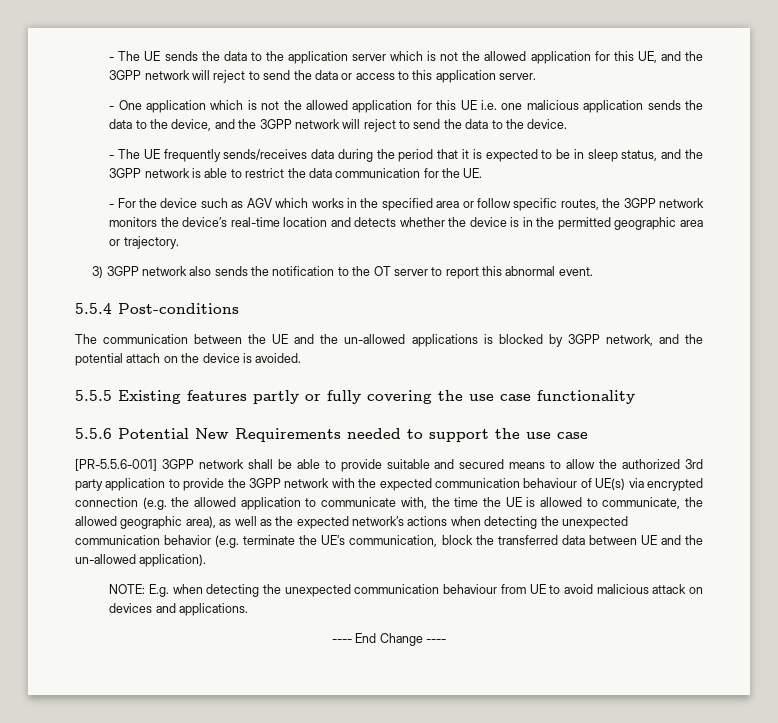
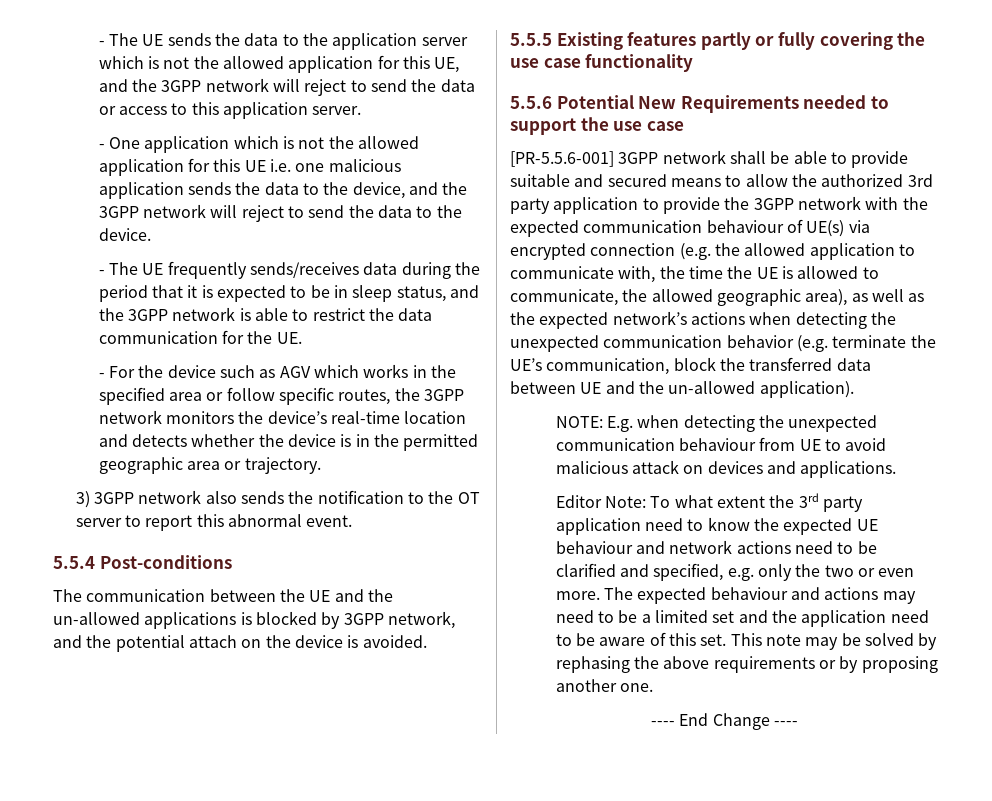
+ Editor Note: To what extent the 3rd party application need to know the expected UE behaviour and network actions need to be clarified and specified, e.g. only the two or even more. The expected behaviour and actions may need to be a limited set and the application need to be aware of this set. This note may be solved by rephasing the above requirements or by proposing another one.

